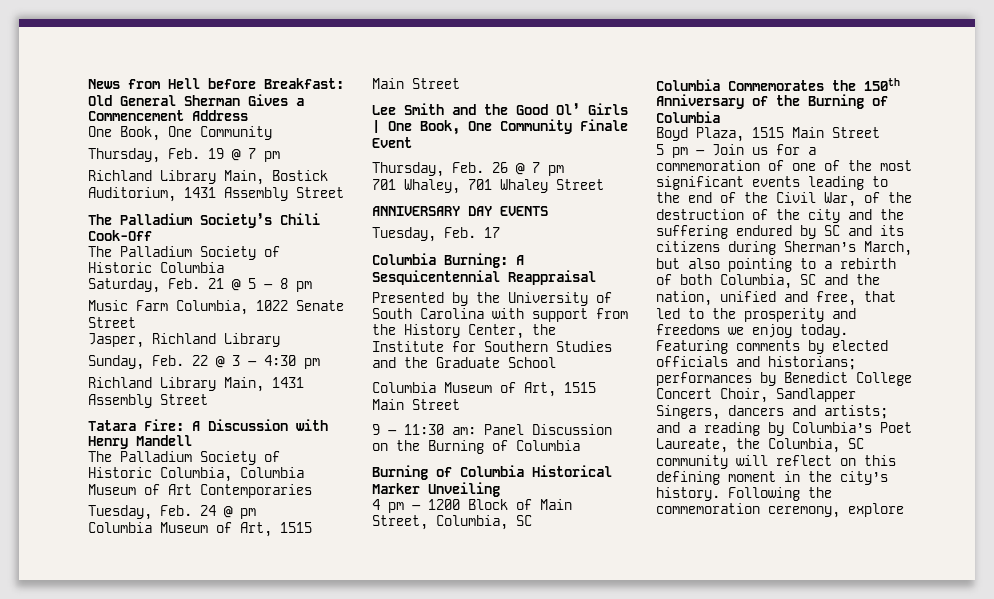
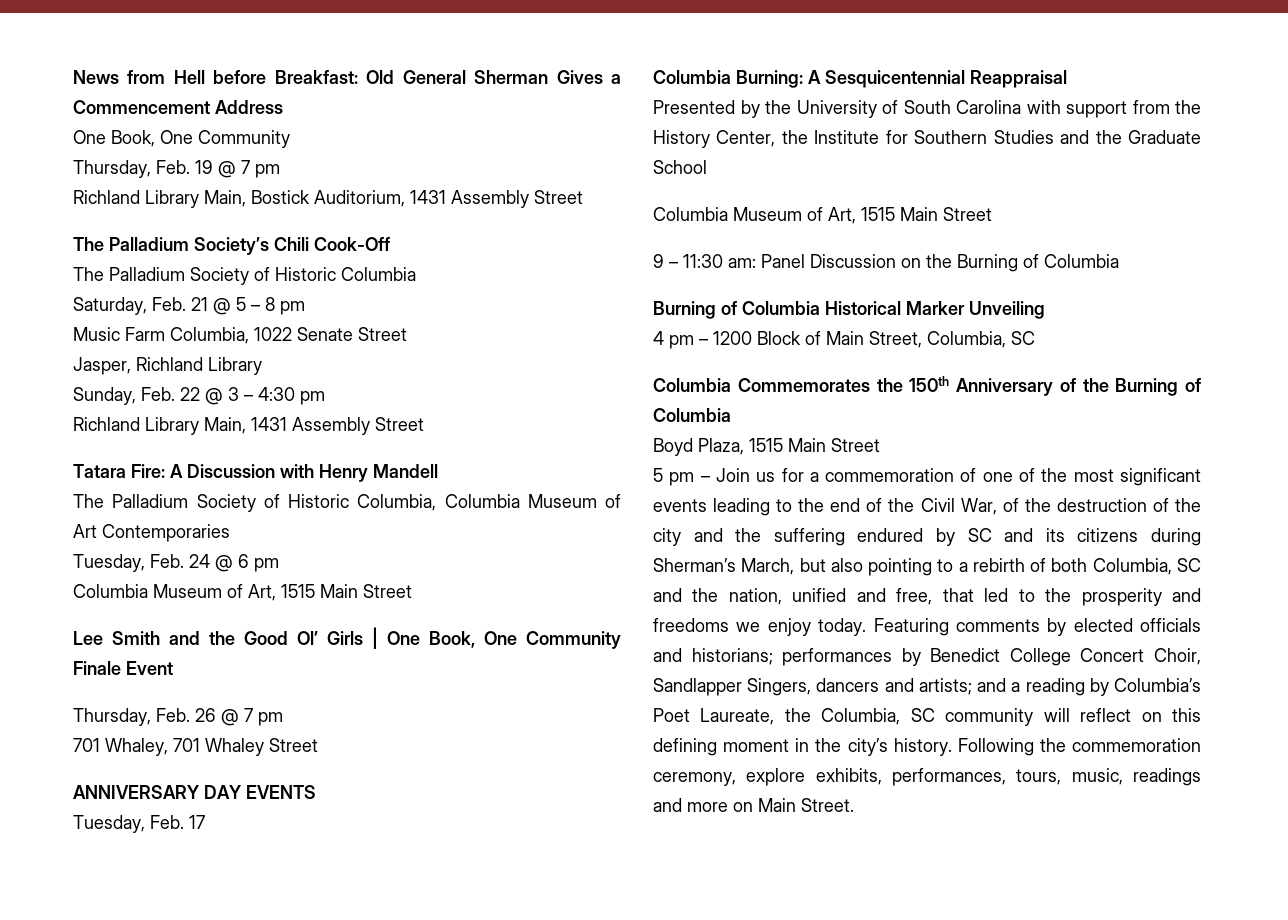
- Tuesday, Feb. 24 @ pm
+ Tuesday, Feb. 24 @ 6 pm
- Following the commemoration ceremony, explore
+ Following the commemoration ceremony, explore exhibits, performances, tours, music, readings and more on Main Street.

